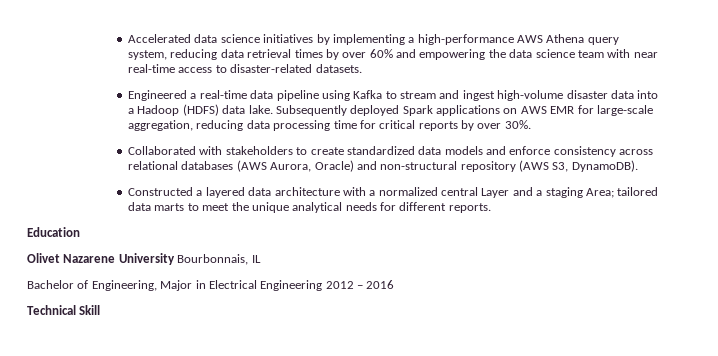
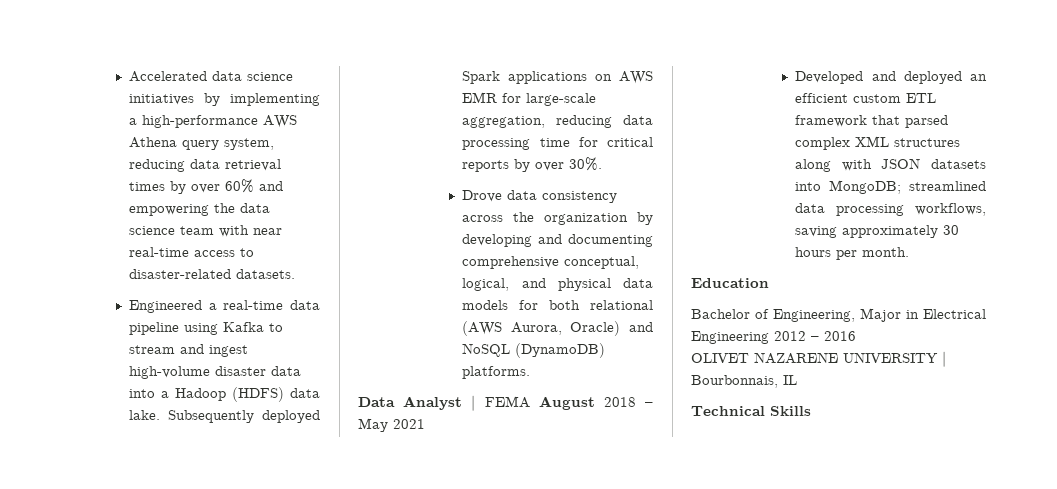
- Collaborated with stakeholders to create standardized data models and enforce consistency across relational databases (AWS Aurora, Oracle) and non-structural repository (AWS S3, DynamoDB).
- Constructed a layered data architecture with a normalized central Layer and a staging Area; tailored data marts to meet the unique analytical needs for different reports.
+ Drove data consistency across the organization by developing and documenting comprehensive conceptual, logical, and physical data models for both relational (AWS Aurora, Oracle) and NoSQL (DynamoDB) platforms.
+ Data Analyst | FEMA August 2018 – May 2021
+ Developed and deployed an efficient custom ETL framework that parsed complex XML structures along with JSON datasets into MongoDB; streamlined data processing workflows, saving approximately 30 hours per month.
  Education
- Olivet Nazarene University Bourbonnais, IL
+ OLIVET NAZARENE UNIVERSITY | Bourbonnais, IL
- Technical Skill
+ Technical Skills

